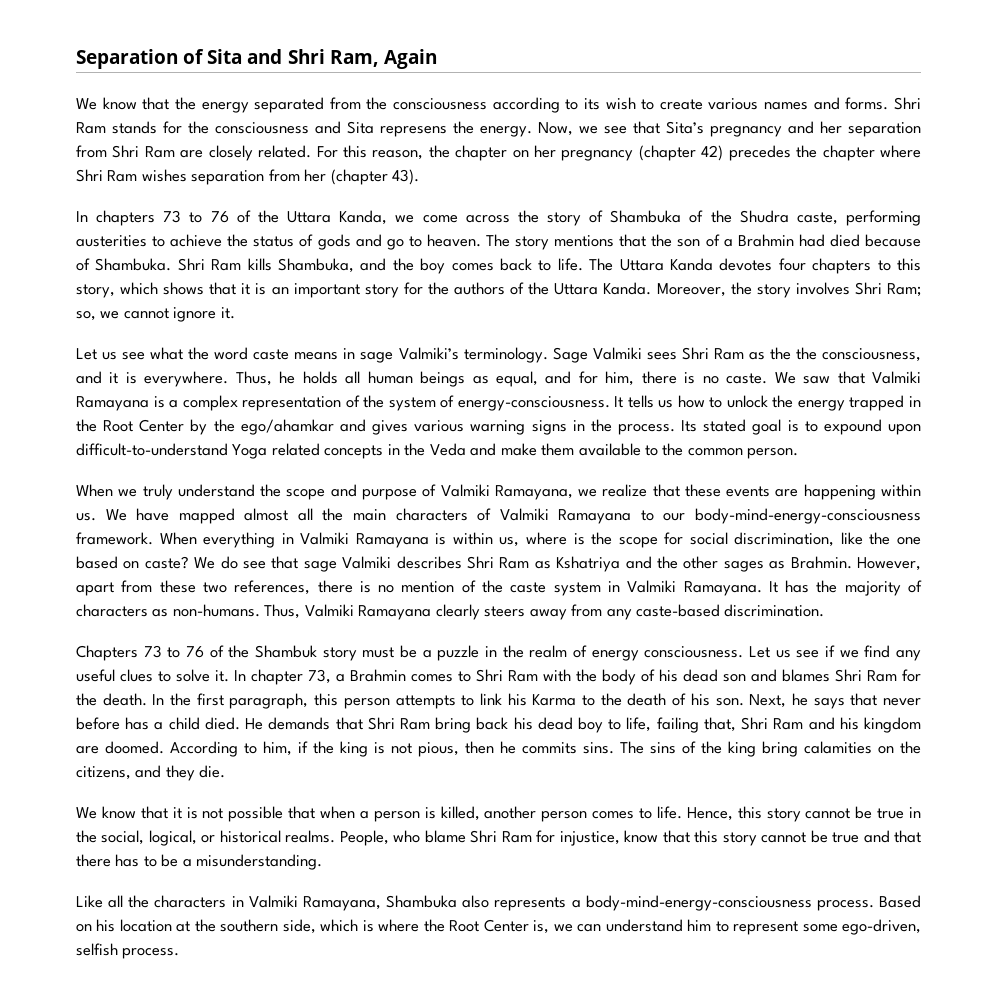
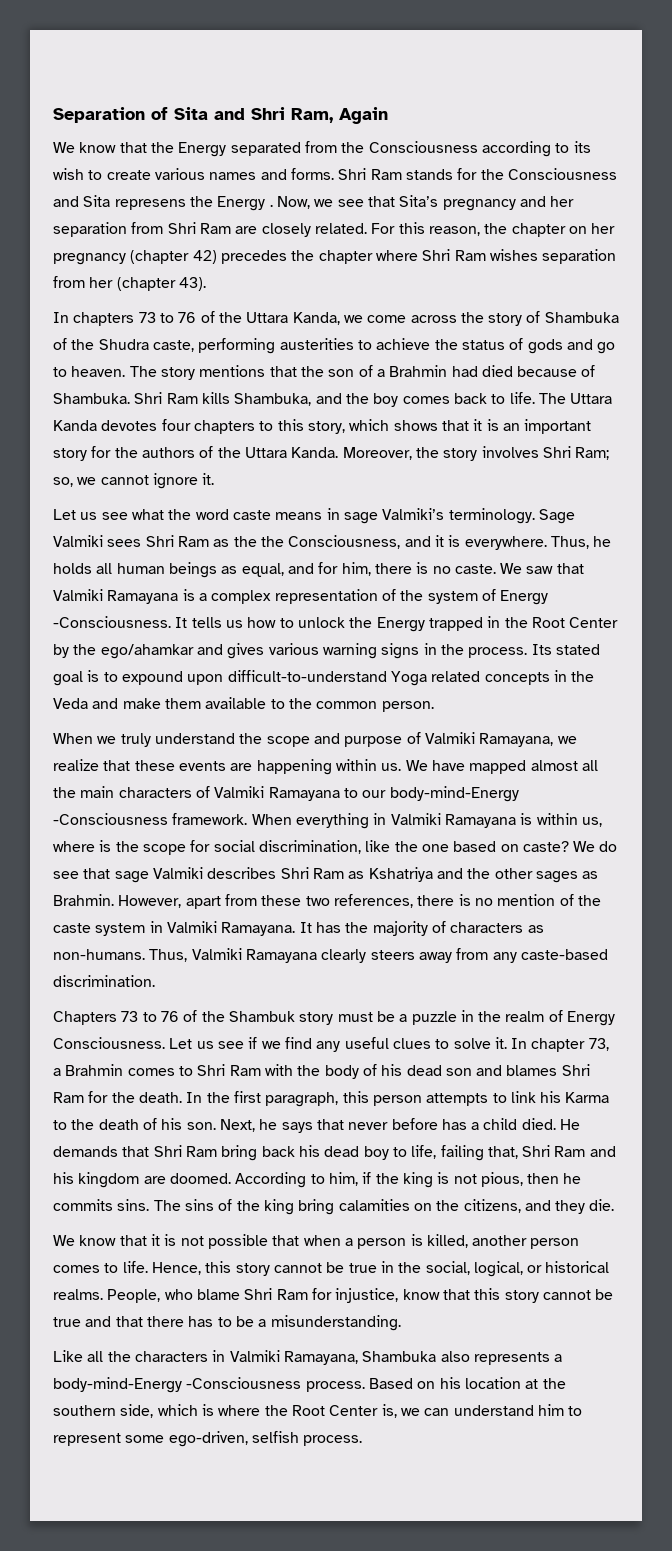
- We know that the energy separated from the consciousness according to its wish to create various names and forms.
+ We know that the Energy separated from the Consciousness according to its wish to create various names and forms.
- Shri Ram stands for the consciousness and Sita represens the energy.
+ Shri Ram stands for the Consciousness and Sita represens the Energy .
- Sage Valmiki sees Shri Ram as the the consciousness, and it is everywhere.
+ Sage Valmiki sees Shri Ram as the the Consciousness, and it is everywhere.
- We saw that Valmiki Ramayana is a complex representation of the system of energy-consciousness.
+ We saw that Valmiki Ramayana is a complex representation of the system of Energy -Consciousness.
- It tells us how to unlock the energy trapped in the Root Center by the ego/ahamkar and gives various warning signs in the process.
+ It tells us how to unlock the Energy trapped in the Root Center by the ego/ahamkar and gives various warning signs in the process.
- We have mapped almost all the main characters of Valmiki Ramayana to our body-mind-energy-consciousness framework.
+ We have mapped almost all the main characters of Valmiki Ramayana to our body-mind-Energy -Consciousness framework.
- Chapters 73 to 76 of the Shambuk story must be a puzzle in the realm of energy consciousness.
+ Chapters 73 to 76 of the Shambuk story must be a puzzle in the realm of Energy Consciousness.
- Like all the characters in Valmiki Ramayana, Shambuka also represents a body-mind-energy-consciousness process.
+ Like all the characters in Valmiki Ramayana, Shambuka also represents a body-mind-Energy -Consciousness process.

